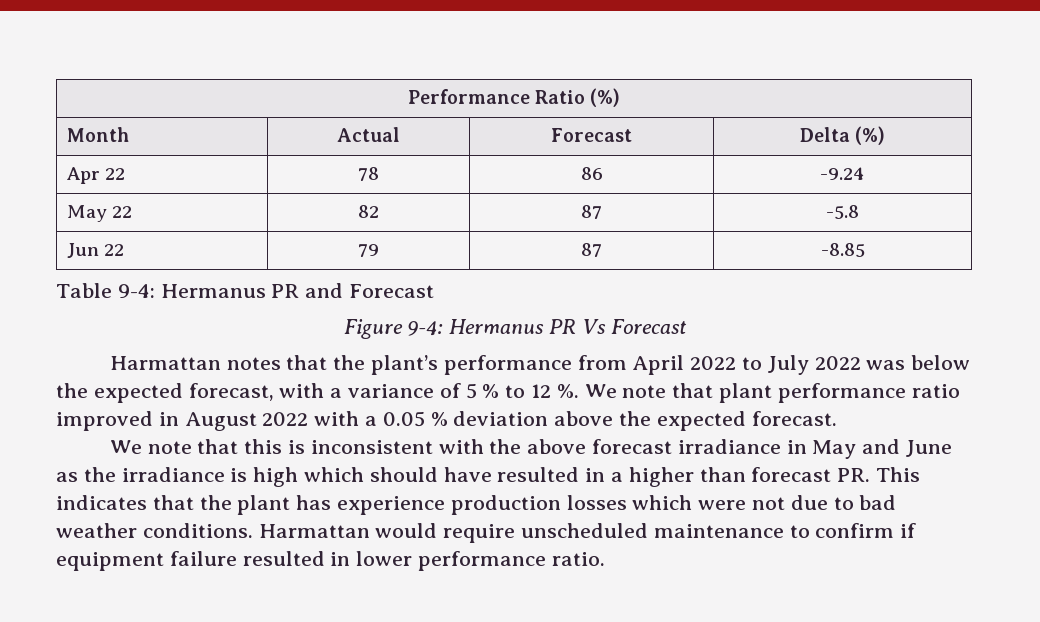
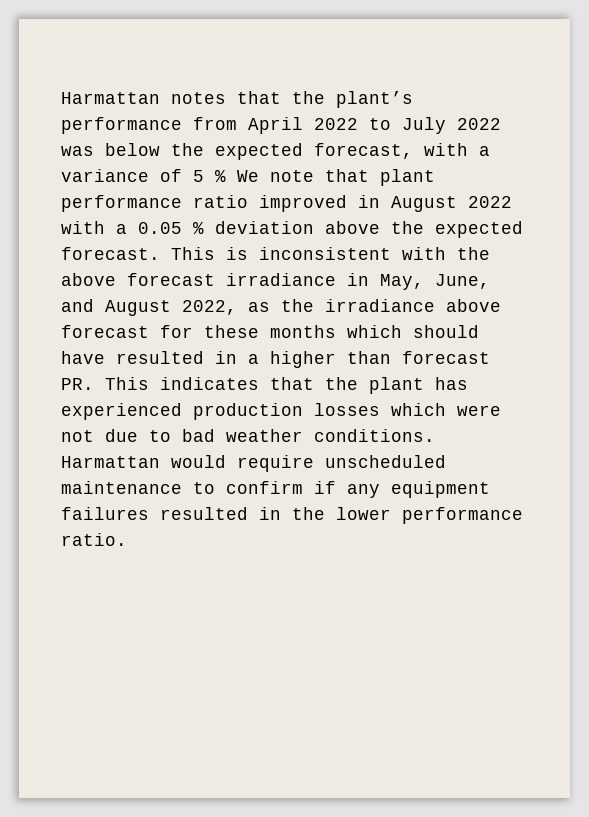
- Performance Ratio (%)
- Month | Actual | Forecast | Delta (%)
- Apr 22 | 78 | 86 | -9.24
- May 22 | 82 | 87 | -5.8
- Jun 22 | 79 | 87 | -8.85
- Table 9-4: Hermanus PR and Forecast
- Figure 9-4: Hermanus PR Vs Forecast
- Harmattan notes that the plant’s performance from April 2022 to July 2022 was below the expected forecast, with a variance of 5 % to 12 %. We note that plant performance ratio improved in August 2022 with a 0.05 % deviation above the expected forecast.
- We note that this is inconsistent with the above forecast irradiance in May and June as the irradiance is high which should have resulted in a higher than forecast PR. This indicates that the plant has experience production losses which were not due to bad weather conditions.
+ Harmattan notes that the plant’s performance from April 2022 to July 2022 was below the expected forecast, with a variance of 5 % We note that plant performance ratio improved in August 2022 with a 0.05 % deviation above the expected forecast. This is inconsistent with the above forecast irradiance in May, June, and August 2022, as the irradiance above forecast for these months which should have resulted in a higher than forecast PR. This indicates that the plant has experienced production losses which were not due to bad weather conditions.
- Harmattan would require unscheduled maintenance to confirm if equipment failure resulted in lower performance ratio.
+ Harmattan would require unscheduled maintenance to confirm if any equipment failures resulted in the lower performance ratio.

